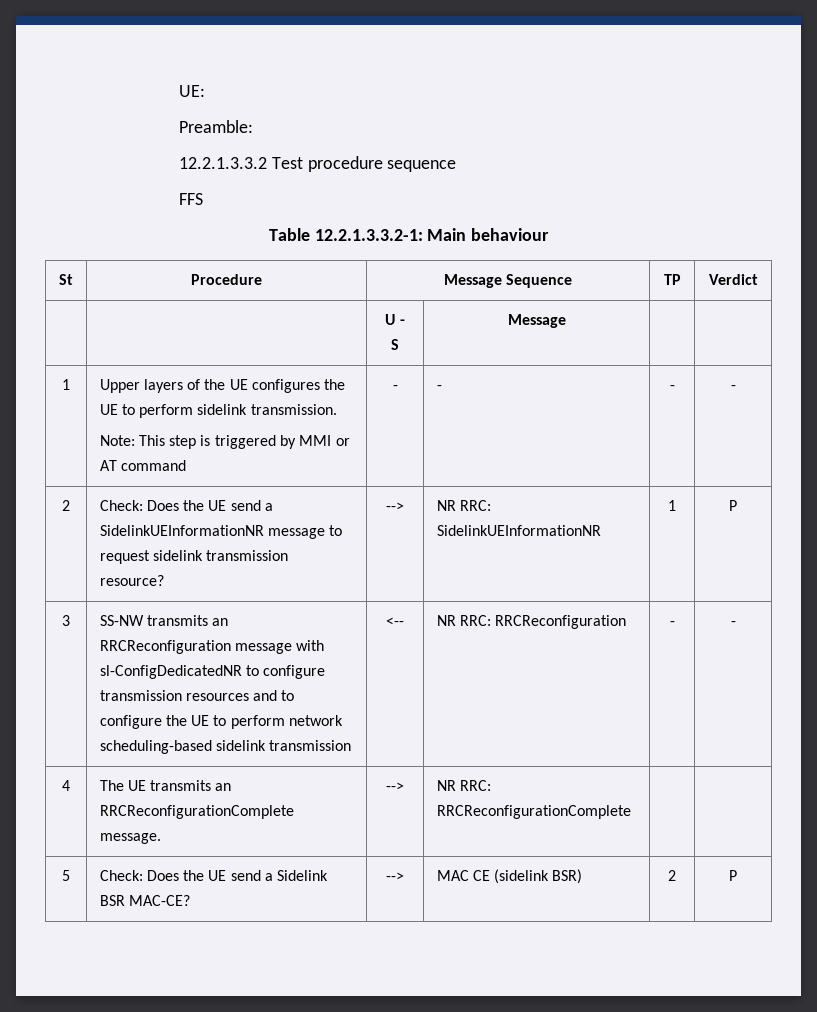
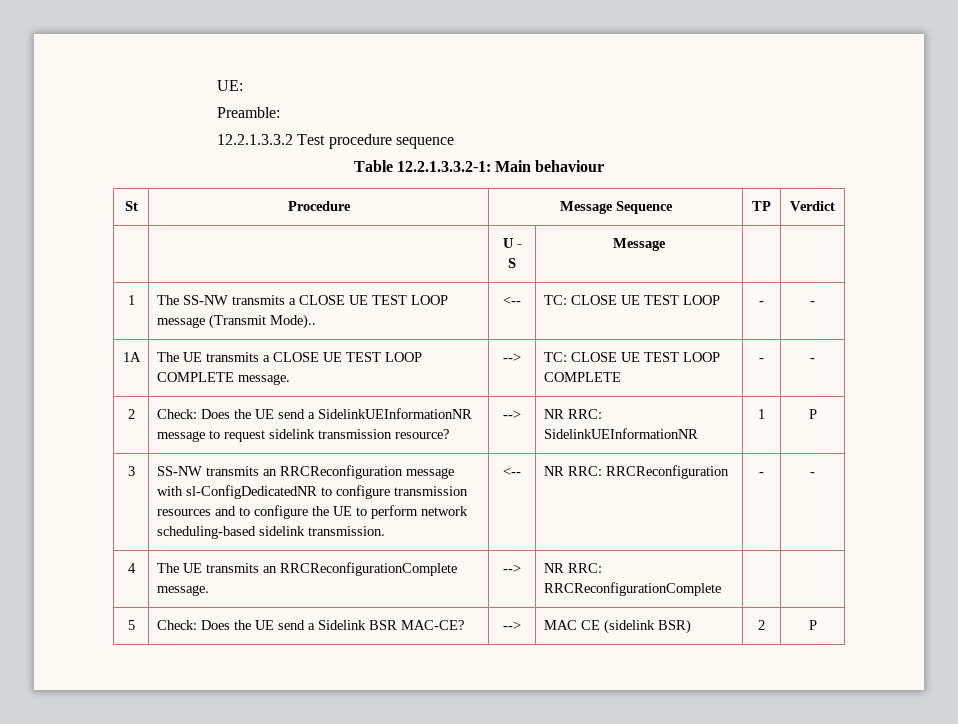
- FFS
- 1 | Upper layers of the UE configures the UE to perform sidelink transmission.
- Note: This step is triggered by MMI or AT command | - | - | - | -
+ 1 | The SS-NW transmits a CLOSE UE TEST LOOP message (Transmit Mode).. | <-- | TC: CLOSE UE TEST LOOP | - | -
+ 1A | The UE transmits a CLOSE UE TEST LOOP COMPLETE message. | --> | TC: CLOSE UE TEST LOOP COMPLETE | - | -
- 3 | SS-NW transmits an RRCReconfiguration message with sl-ConfigDedicatedNR to configure transmission resources and to configure the UE to perform network scheduling-based sidelink transmission | <-- | NR RRC: RRCReconfiguration | - | -
+ 3 | SS-NW transmits an RRCReconfiguration message with sl-ConfigDedicatedNR to configure transmission resources and to configure the UE to perform network scheduling-based sidelink transmission. | <-- | NR RRC: RRCReconfiguration | - | -

